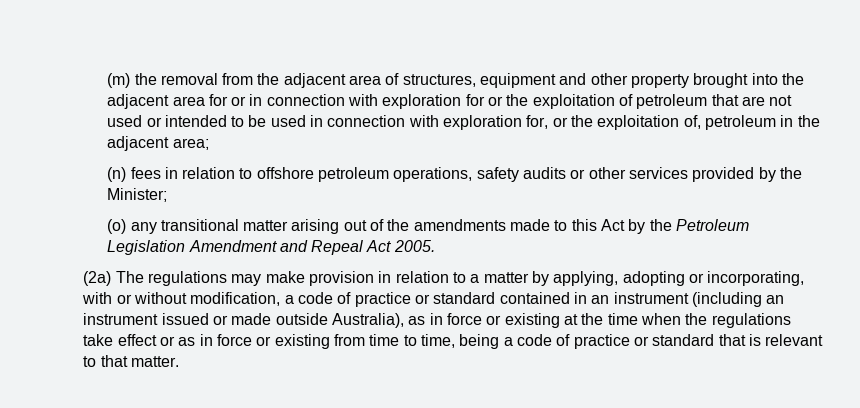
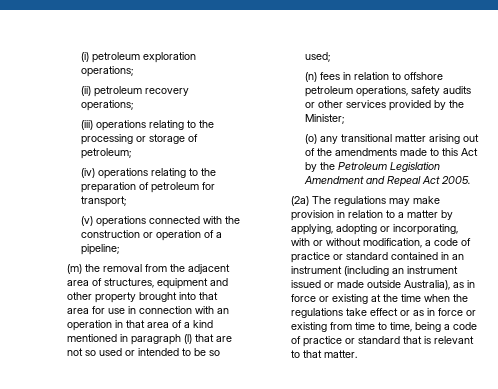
+ (i) petroleum exploration operations;
+ (ii) petroleum recovery operations;
+ (iii) operations relating to the processing or storage of petroleum;
+ (iv) operations relating to the preparation of petroleum for transport;
+ (v) operations connected with the construction or operation of a pipeline;
- (m) the removal from the adjacent area of structures, equipment and other property brought into the adjacent area for or in connection with exploration for or the exploitation of petroleum that are not used or intended to be used in connection with exploration for, or the exploitation of, petroleum in the adjacent area;
+ (m) the removal from the adjacent area of structures, equipment and other property brought into that area for use in connection with an operation in that area of a kind mentioned in paragraph (l) that are not so used or intended to be so used;

